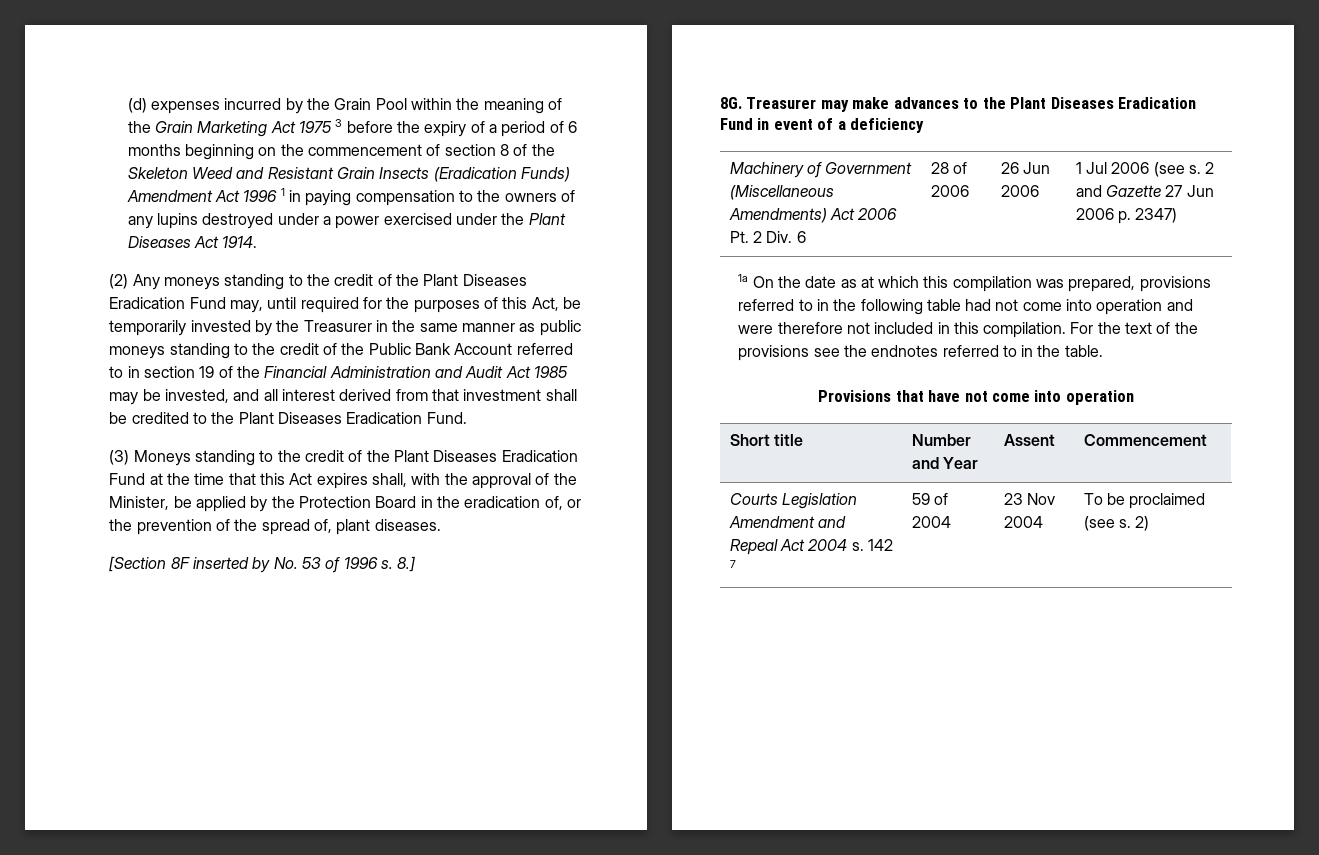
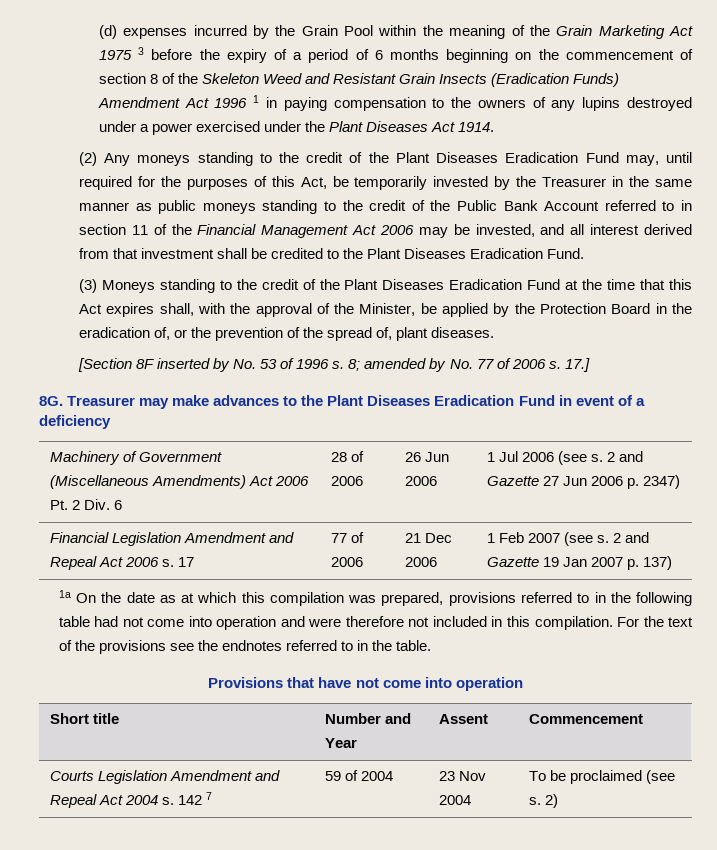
- (2) Any moneys standing to the credit of the Plant Diseases Eradication Fund may, until required for the purposes of this Act, be temporarily invested by the Treasurer in the same manner as public moneys standing to the credit of the Public Bank Account referred to in section 19 of the Financial Administration and Audit Act 1985 may be invested, and all interest derived from that investment shall be credited to the Plant Diseases Eradication Fund.
+ (2) Any moneys standing to the credit of the Plant Diseases Eradication Fund may, until required for the purposes of this Act, be temporarily invested by the Treasurer in the same manner as public moneys standing to the credit of the Public Bank Account referred to in section 11 of the Financial Management Act 2006 may be invested, and all interest derived from that investment shall be credited to the Plant Diseases Eradication Fund.
- 8.]
+ 8; amended by No. 77 of 2006 s. 17.]
+ Financial Legislation Amendment and Repeal Act 2006 s. 17 | 77 of 2006 | 21 Dec 2006 | 1 Feb 2007 (see s. 2 and Gazette 19 Jan 2007 p. 137)

